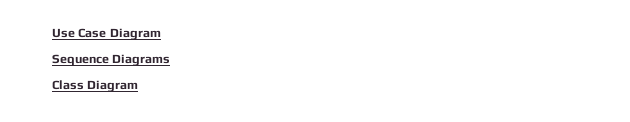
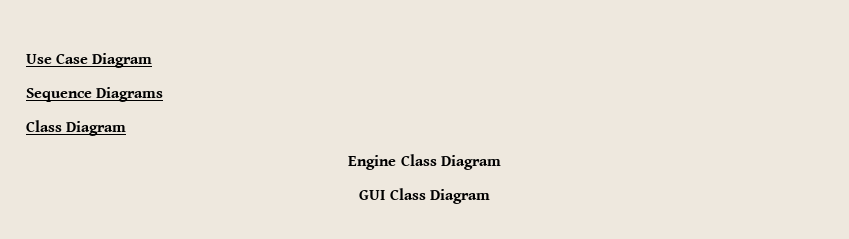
+ Engine Class Diagram
+ GUI Class Diagram

